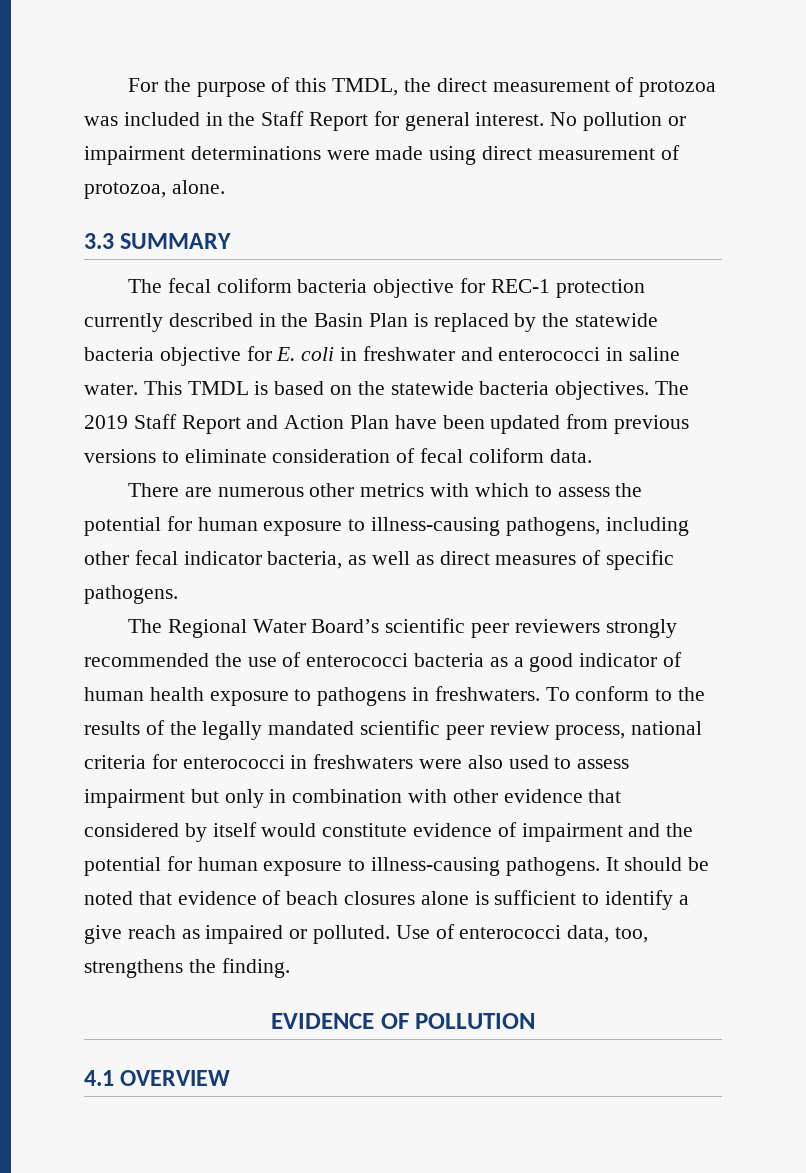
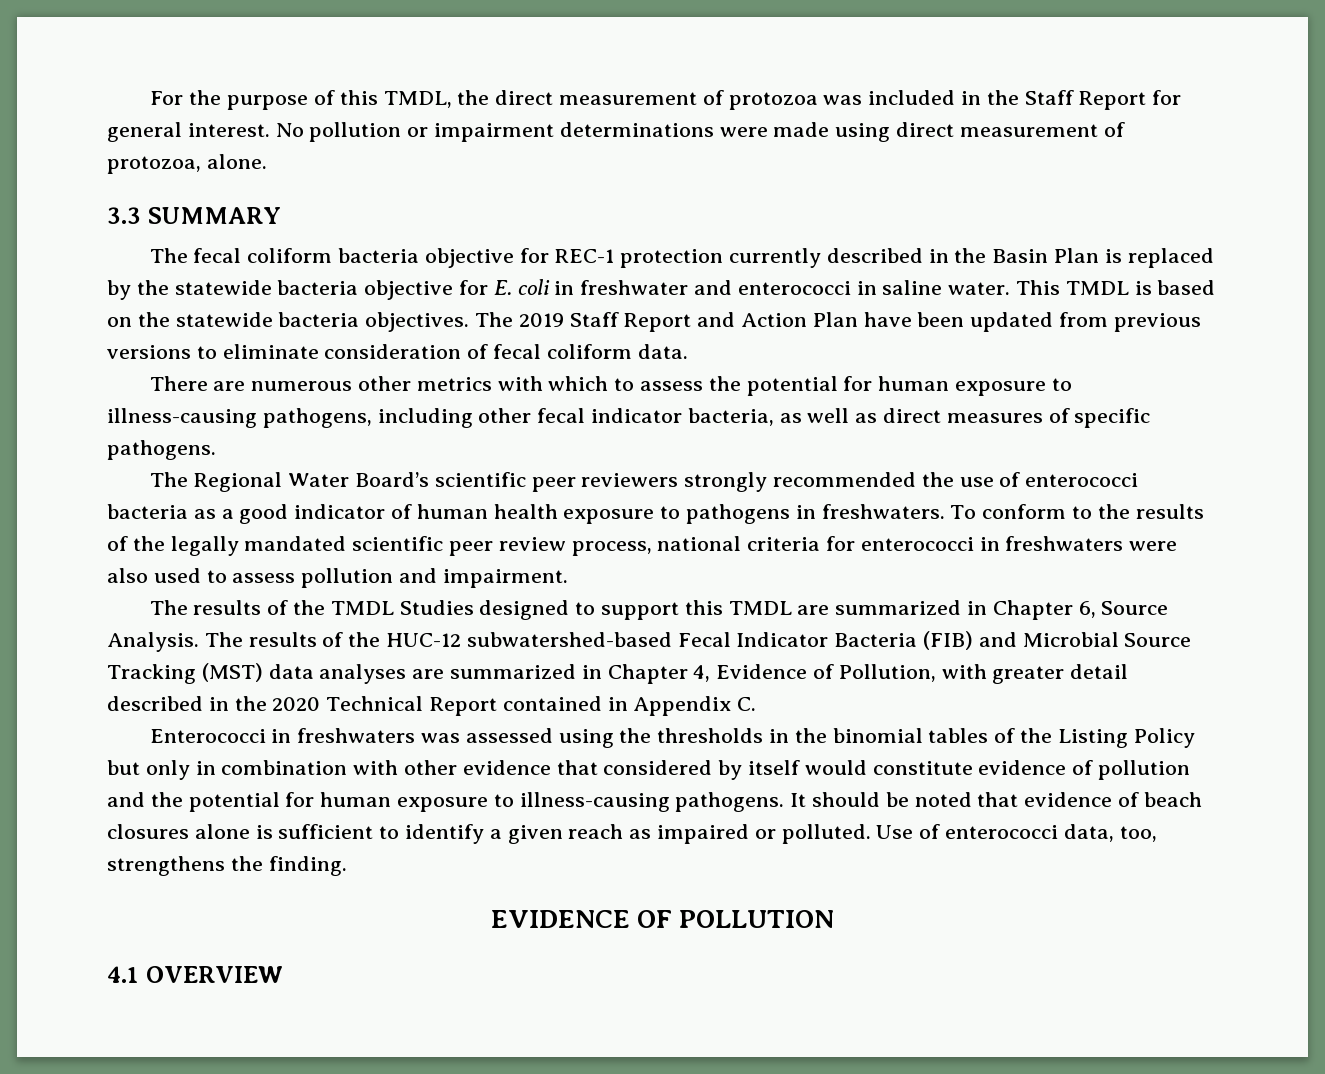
- To conform to the results of the legally mandated scientific peer review process, national criteria for enterococci in freshwaters were also used to assess impairment but only in combination with other evidence that considered by itself would constitute evidence of impairment and the potential for human exposure to illness-causing pathogens.
+ To conform to the results of the legally mandated scientific peer review process, national criteria for enterococci in freshwaters were also used to assess pollution and impairment.
+ The results of the TMDL Studies designed to support this TMDL are summarized in Chapter 6, Source Analysis. The results of the HUC-12 subwatershed-based Fecal Indicator Bacteria (FIB) and Microbial Source Tracking (MST) data analyses are summarized in Chapter 4, Evidence of Pollution, with greater detail described in the 2020 Technical Report contained in Appendix C.
+ Enterococci in freshwaters was assessed using the thresholds in the binomial tables of the Listing Policy but only in combination with other evidence that considered by itself would constitute evidence of pollution and the potential for human exposure to illness-causing pathogens.
- It should be noted that evidence of beach closures alone is sufficient to identify a give reach as impaired or polluted.
+ It should be noted that evidence of beach closures alone is sufficient to identify a given reach as impaired or polluted.

